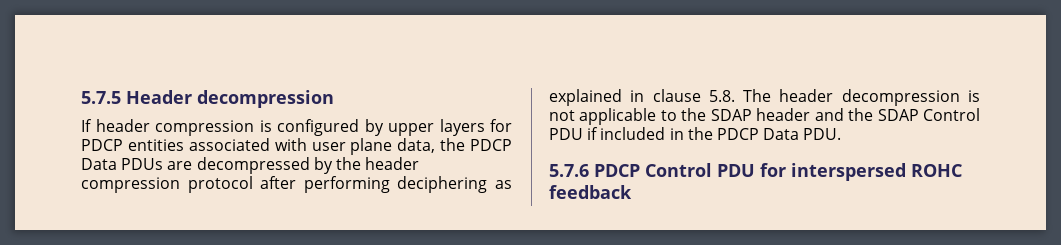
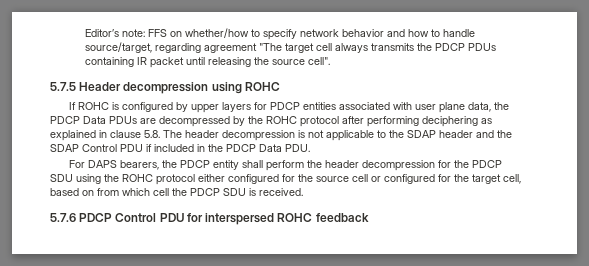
+ Editor’s note: FFS on whether/how to specify network behavior and how to handle source/target, regarding agreement "The target cell always transmits the PDCP PDUs containing IR packet until releasing the source cell".
- 5.7.5 Header decompression
+ 5.7.5 Header decompression using ROHC
- If header compression is configured by upper layers for PDCP entities associated with user plane data, the PDCP Data PDUs are decompressed by the header compression protocol after performing deciphering as explained in clause 5.8. The header decompression is not applicable to the SDAP header and the SDAP Control PDU if included in the PDCP Data PDU.
+ If ROHC is configured by upper layers for PDCP entities associated with user plane data, the PDCP Data PDUs are decompressed by the ROHC protocol after performing deciphering as explained in clause 5.8. The header decompression is not applicable to the SDAP header and the SDAP Control PDU if included in the PDCP Data PDU.
+ For DAPS bearers, the PDCP entity shall perform the header decompression for the PDCP SDU using the ROHC protocol either configured for the source cell or configured for the target cell, based on from which cell the PDCP SDU is received.

